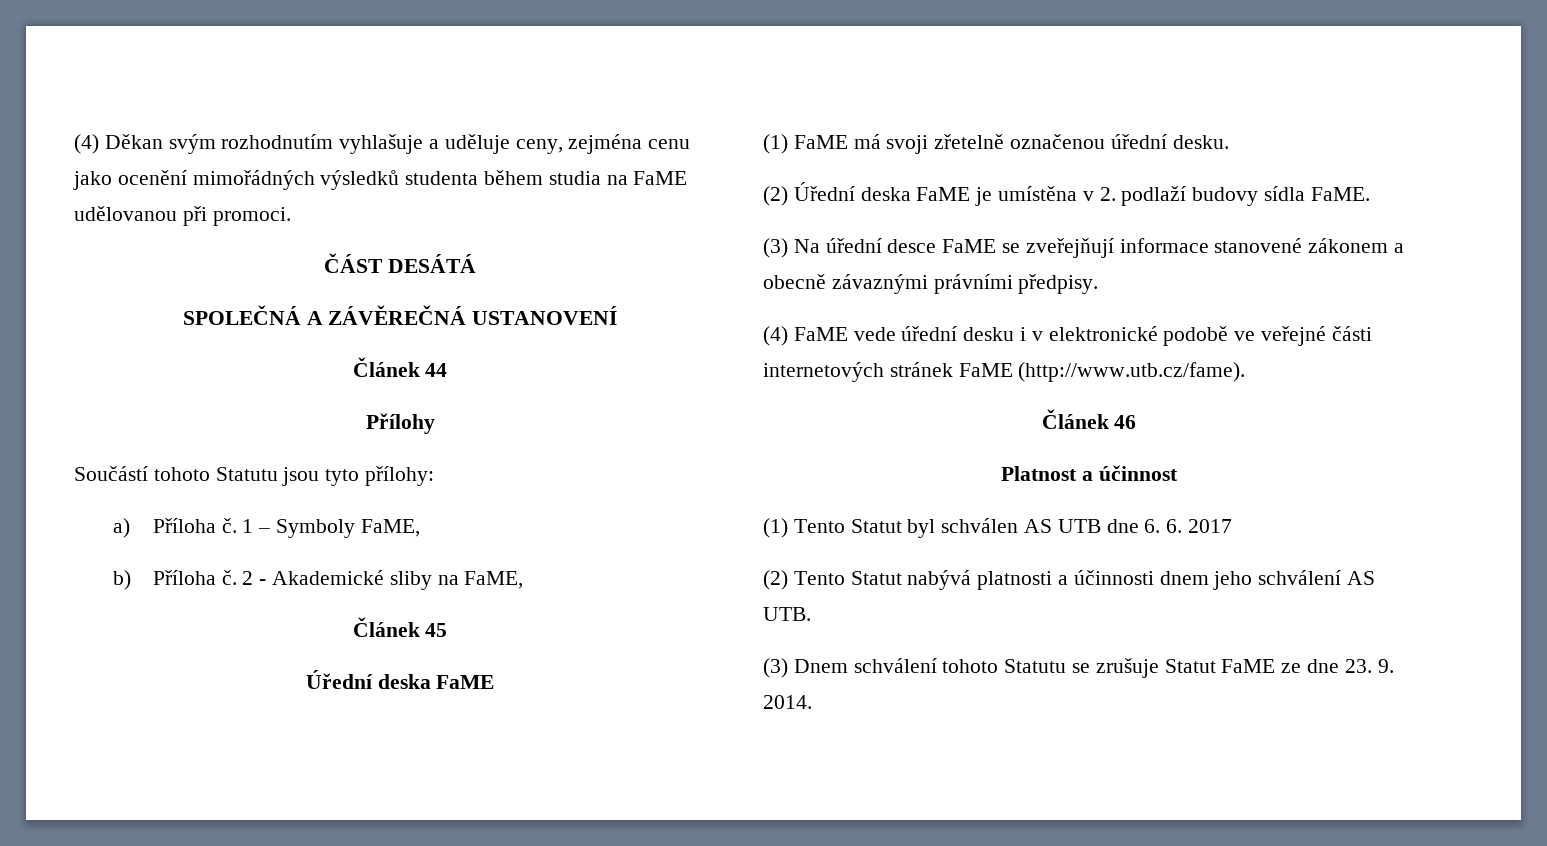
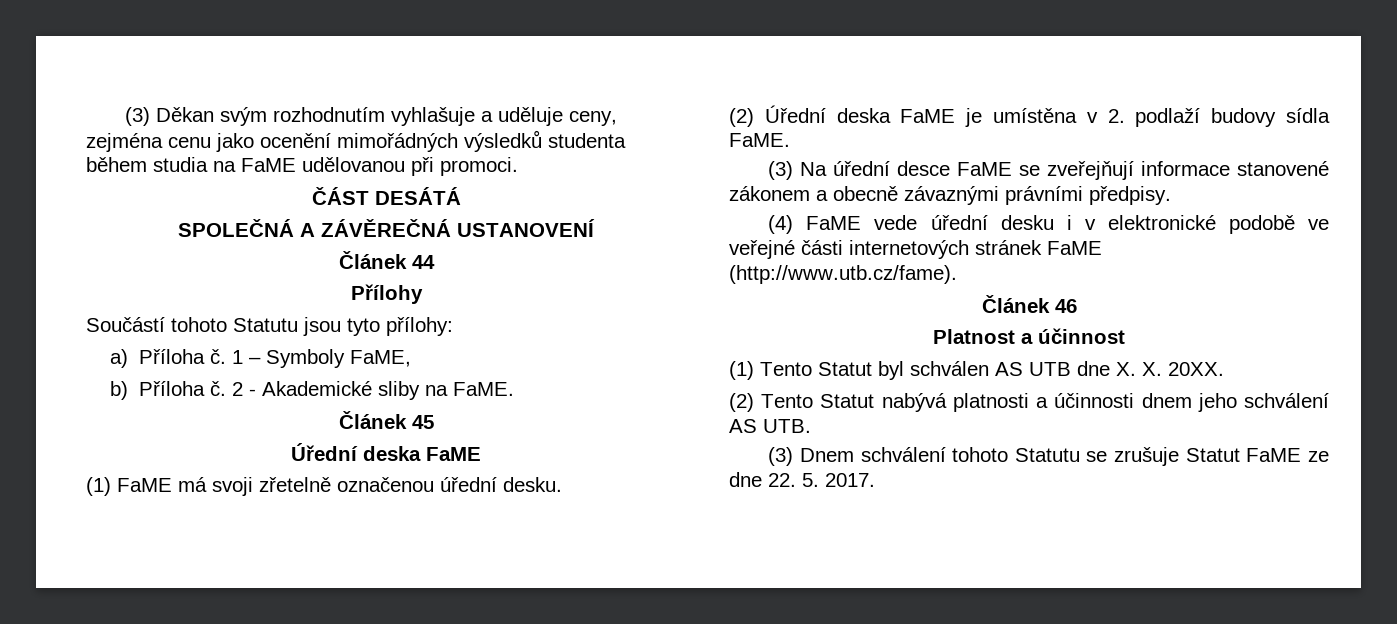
- (4) Děkan svým rozhodnutím vyhlašuje a uděluje ceny, zejména cenu jako ocenění mimořádných výsledků studenta během studia na FaME udělovanou při promoci.
+ (3) Děkan svým rozhodnutím vyhlašuje a uděluje ceny, zejména cenu jako ocenění mimořádných výsledků studenta během studia na FaME udělovanou při promoci.
- 2 - Akademické sliby na FaME,
+ 2 - Akademické sliby na FaME.
- (1) Tento Statut byl schválen AS UTB dne 6. 6. 2017
+ (1) Tento Statut byl schválen AS UTB dne X. X. 20XX.
- (3) Dnem schválení tohoto Statutu se zrušuje Statut FaME ze dne 23. 9. 2014.
+ (3) Dnem schválení tohoto Statutu se zrušuje Statut FaME ze dne 22. 5. 2017.

